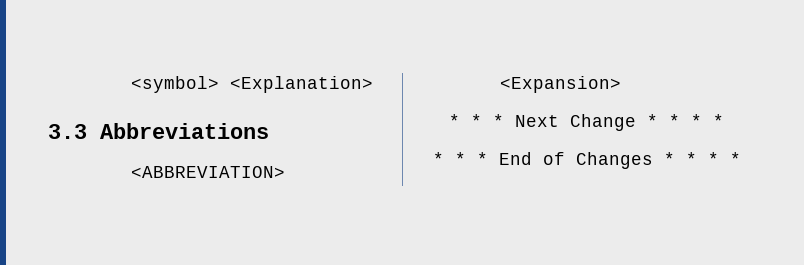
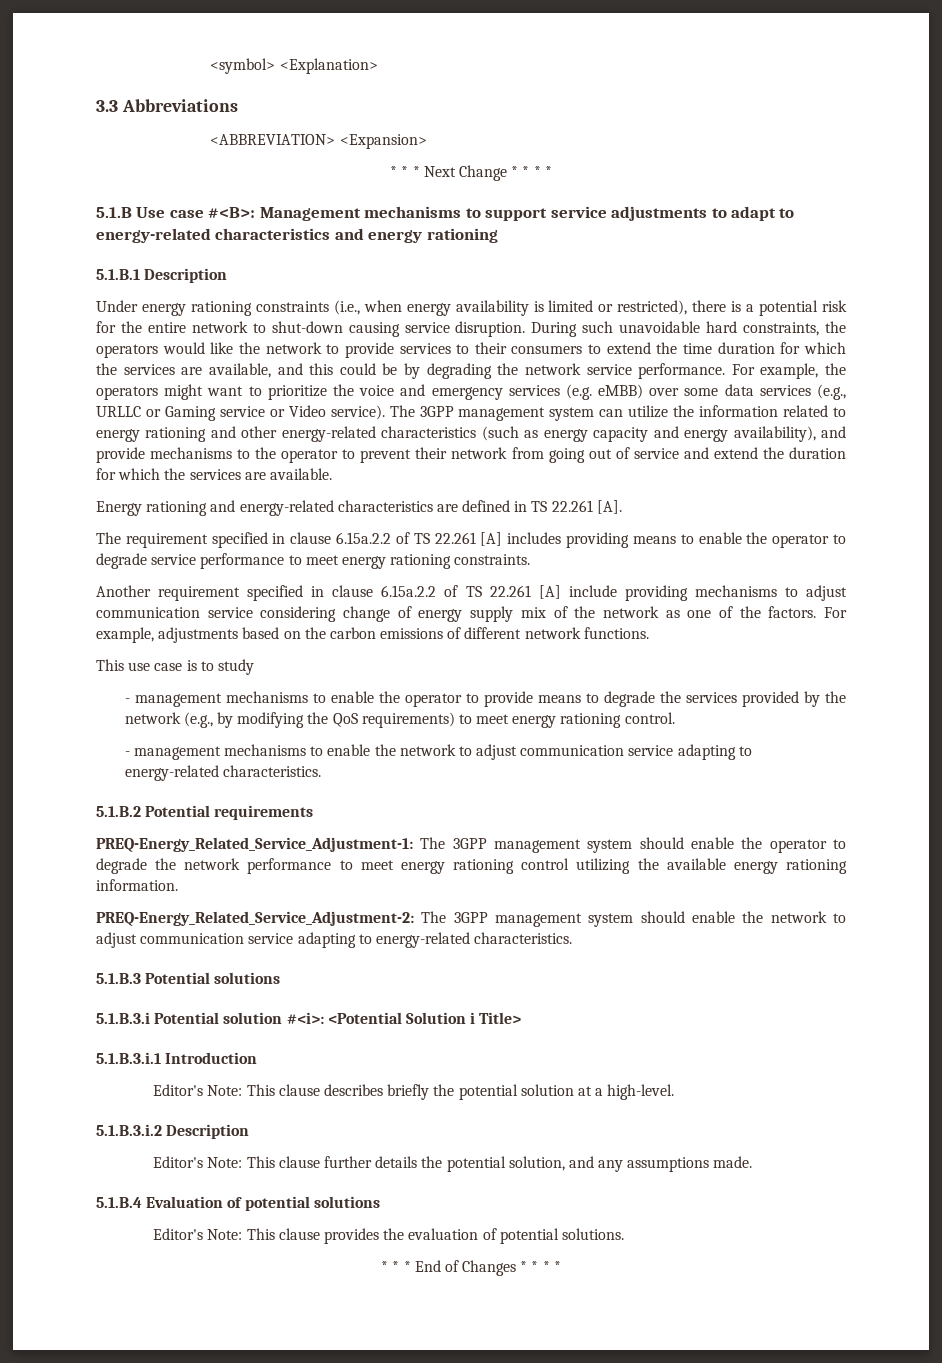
+ 5.1.B Use case #<B>: Management mechanisms to support service adjustments to adapt to energy-related characteristics and energy rationing
+ 5.1.B.1 Description
+ Under energy rationing constraints (i.e., when energy availability is limited or restricted), there is a potential risk for the entire network to shut-down causing service disruption. During such unavoidable hard constraints, the operators would like the network to provide services to their consumers to extend the time duration for which the services are available, and this could be by degrading the network service performance. For example, the operators might want to prioritize the voice and emergency services (e.g. eMBB) over some data services (e.g., URLLC or Gaming service or Video service). The 3GPP management system can utilize the information related to energy rationing and other energy-related characteristics (such as energy capacity and energy availability), and provide mechanisms to the operator to prevent their network from going out of service and extend the duration for which the services are available.
+ Energy rationing and energy-related characteristics are defined in TS 22.261 [A].
+ The requirement specified in clause 6.15a.2.2 of TS 22.261 [A] includes providing means to enable the operator to degrade service performance to meet energy rationing constraints.
+ Another requirement specified in clause 6.15a.2.2 of TS 22.261 [A] include providing mechanisms to adjust communication service considering change of energy supply mix of the network as one of the factors. For example, adjustments based on the carbon emissions of different network functions.
+ This use case is to study
+ - management mechanisms to enable the operator to provide means to degrade the services provided by the network (e.g., by modifying the QoS requirements) to meet energy rationing control.
+ - management mechanisms to enable the network to adjust communication service adapting to energy-related characteristics.
+ 5.1.B.2 Potential requirements
+ PREQ-Energy_Related_Service_Adjustment-1: The 3GPP management system should enable the operator to degrade the network performance to meet energy rationing control utilizing the available energy rationing information.
+ PREQ-Energy_Related_Service_Adjustment-2: The 3GPP management system should enable the network to adjust communication service adapting to energy-related characteristics.
+ 5.1.B.3 Potential solutions
+ 5.1.B.3.i Potential solution #<i>: <Potential Solution i Title>
+ 5.1.B.3.i.1 Introduction
+ Editor's Note: This clause describes briefly the potential solution at a high-level.
+ 5.1.B.3.i.2 Description
+ Editor's Note: This clause further details the potential solution, and any assumptions made.
+ 5.1.B.4 Evaluation of potential solutions
+ Editor's Note: This clause provides the evaluation of potential solutions.

